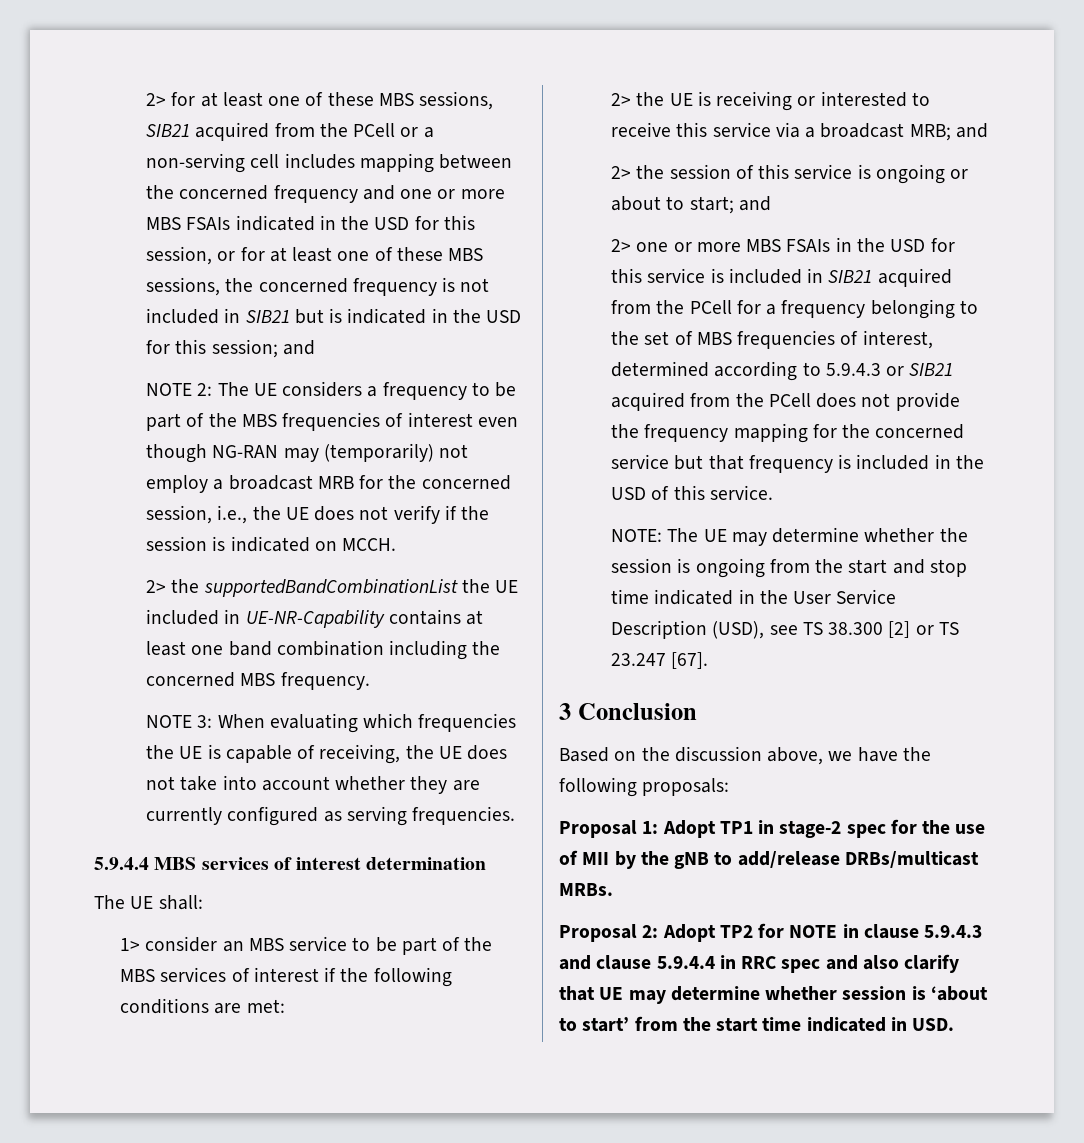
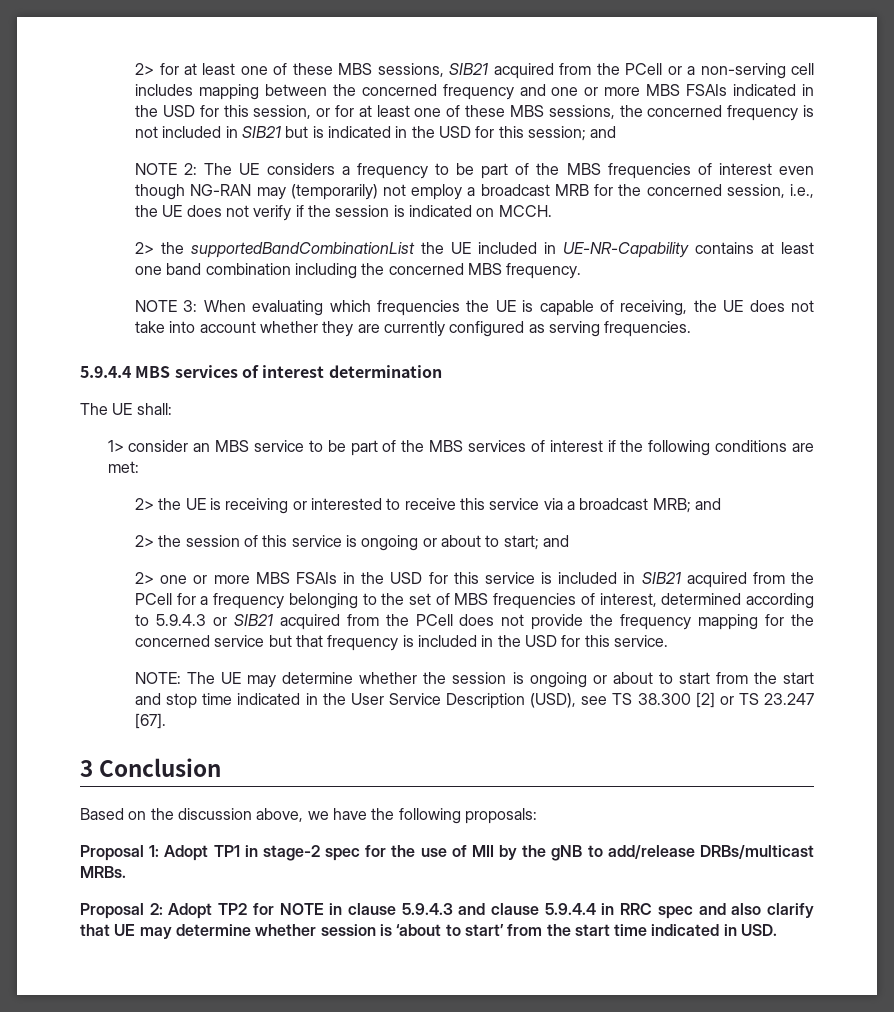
- 2> one or more MBS FSAIs in the USD for this service is included in SIB21 acquired from the PCell for a frequency belonging to the set of MBS frequencies of interest, determined according to 5.9.4.3 or SIB21 acquired from the PCell does not provide the frequency mapping for the concerned service but that frequency is included in the USD of this service.
+ 2> one or more MBS FSAIs in the USD for this service is included in SIB21 acquired from the PCell for a frequency belonging to the set of MBS frequencies of interest, determined according to 5.9.4.3 or SIB21 acquired from the PCell does not provide the frequency mapping for the concerned service but that frequency is included in the USD for this service.
- NOTE: The UE may determine whether the session is ongoing from the start and stop time indicated in the User Service Description (USD), see TS 38.300 [2] or TS 23.247 [67].
+ NOTE: The UE may determine whether the session is ongoing or about to start from the start and stop time indicated in the User Service Description (USD), see TS 38.300 [2] or TS 23.247 [67].

